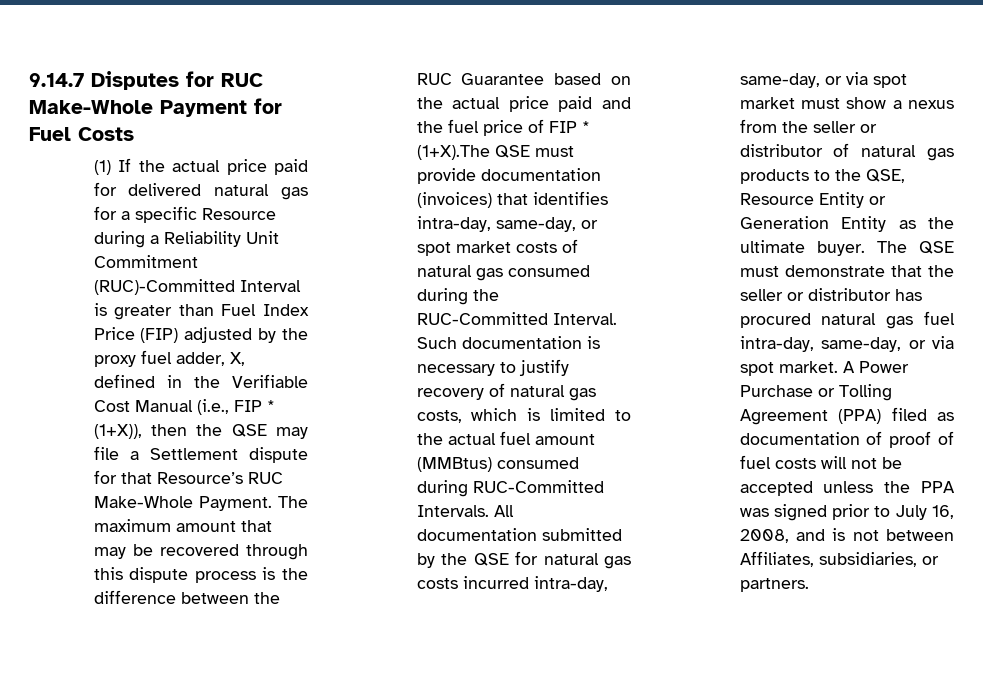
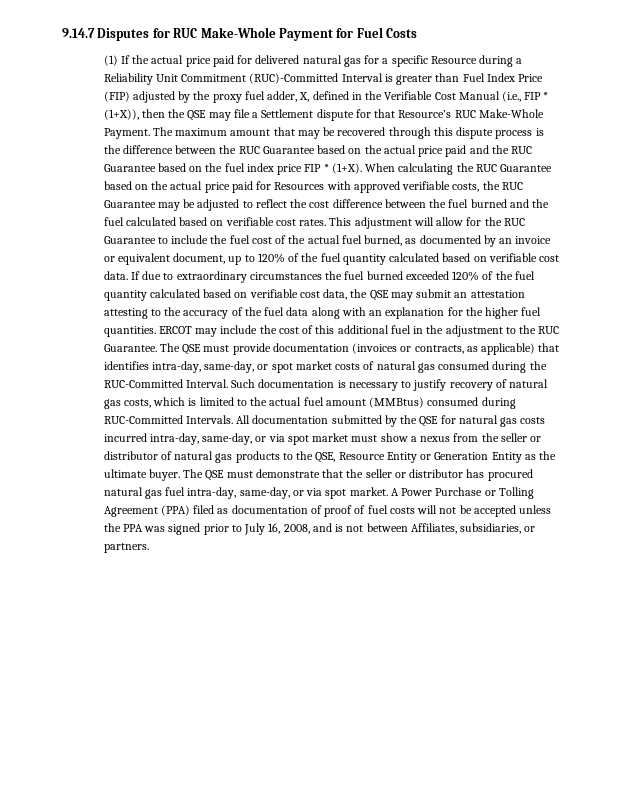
- The maximum amount that may be recovered through this dispute process is the difference between the RUC Guarantee based on the actual price paid and the fuel price of FIP * (1+X).The QSE must provide documentation (invoices) that identifies intra-day, same-day, or spot market costs of natural gas consumed during the RUC-Committed Interval.
+ The maximum amount that may be recovered through this dispute process is the difference between the RUC Guarantee based on the actual price paid and the RUC Guarantee based on the fuel index price FIP * (1+X). When calculating the RUC Guarantee based on the actual price paid for Resources with approved verifiable costs, the RUC Guarantee may be adjusted to reflect the cost difference between the fuel burned and the fuel calculated based on verifiable cost rates. This adjustment will allow for the RUC Guarantee to include the fuel cost of the actual fuel burned, as documented by an invoice or equivalent document, up to 120% of the fuel quantity calculated based on verifiable cost data. If due to extraordinary circumstances the fuel burned exceeded 120% of the fuel quantity calculated based on verifiable cost data, the QSE may submit an attestation attesting to the accuracy of the fuel data along with an explanation for the higher fuel quantities. ERCOT may include the cost of this additional fuel in the adjustment to the RUC Guarantee. The QSE must provide documentation (invoices or contracts, as applicable) that identifies intra-day, same-day, or spot market costs of natural gas consumed during the RUC-Committed Interval.

